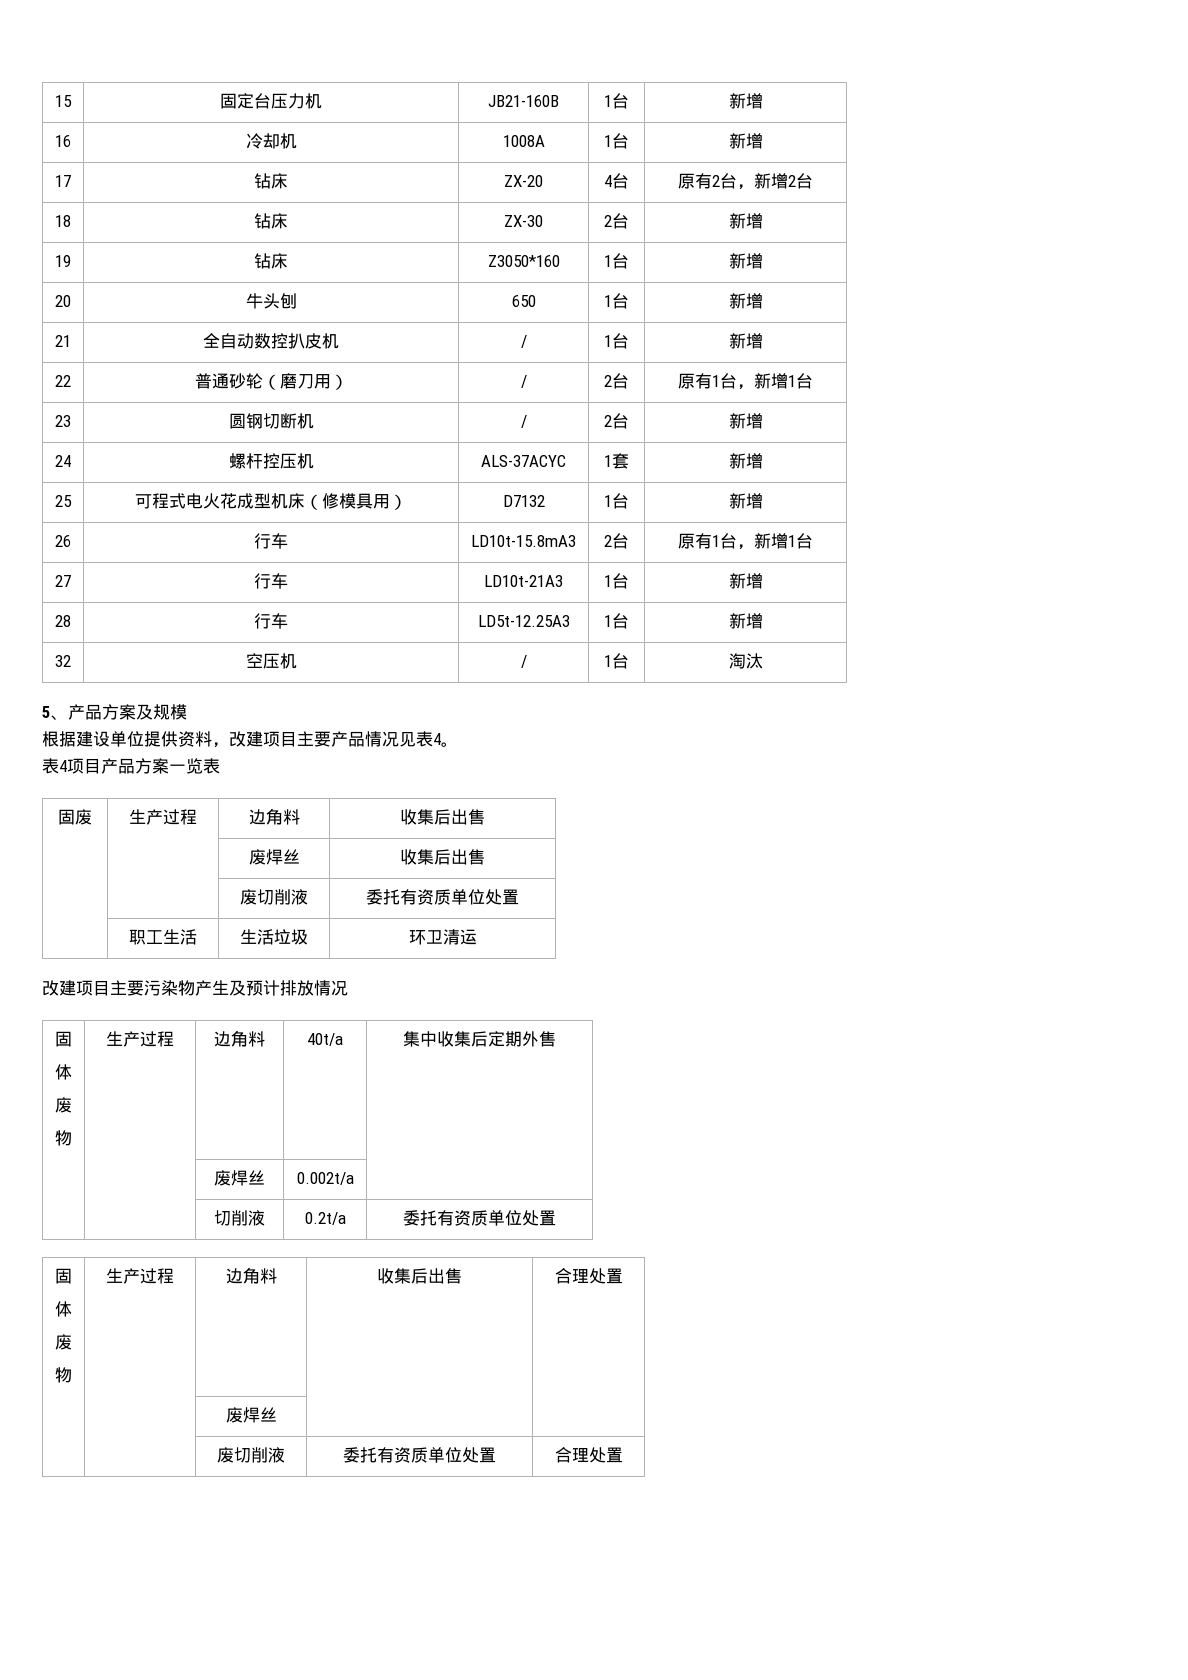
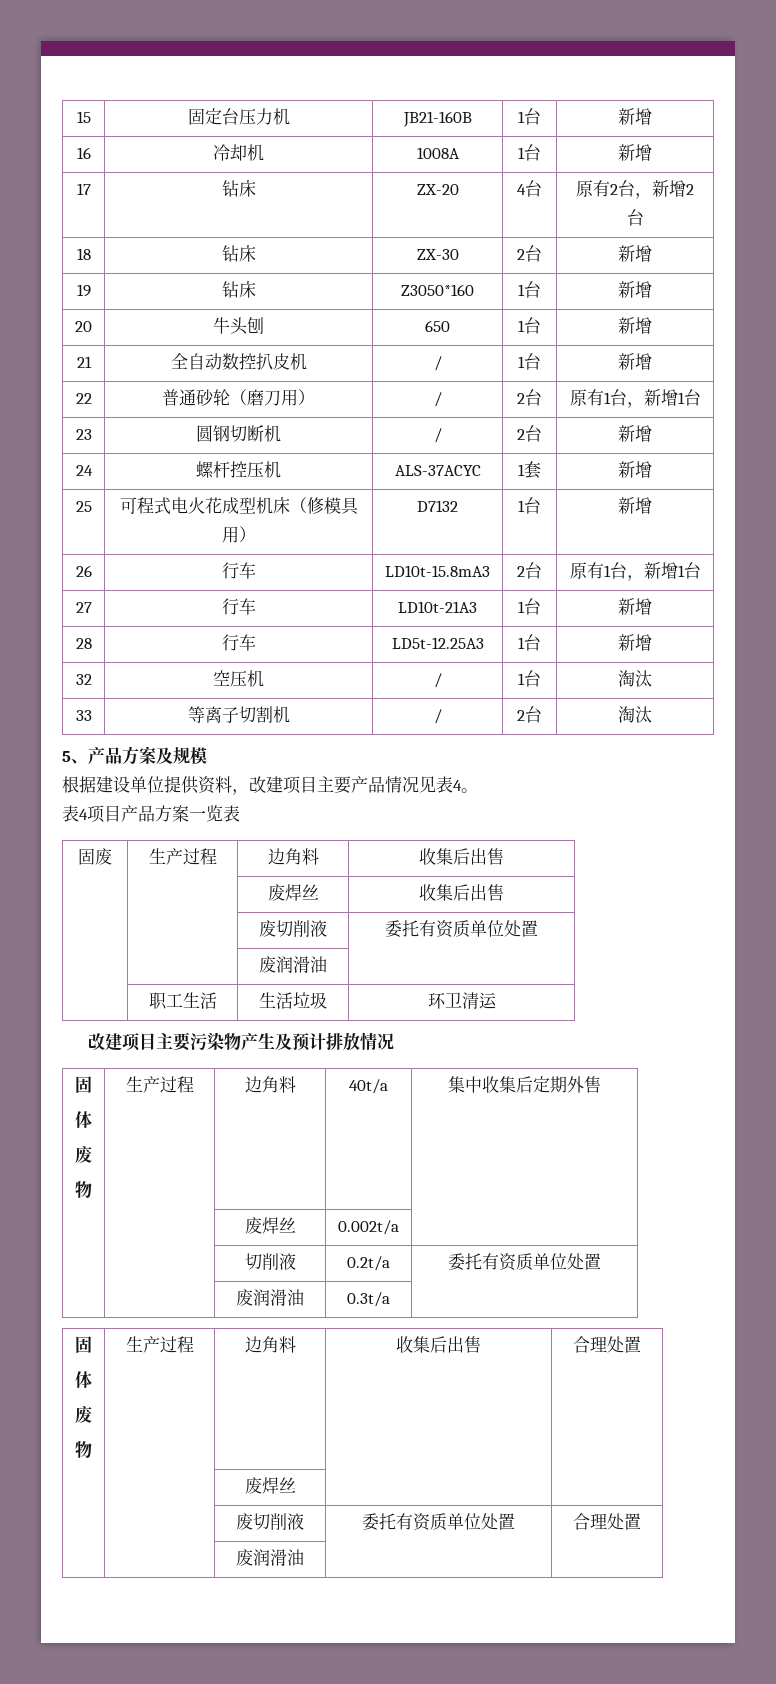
+ 33 | 等离子切割机 | / | 2台 | 淘汰
  | | 废焊丝 | 收集后出售
  | | 废切削液 | 委托有资质单位处置
+ | | 废润滑油 |
+ | | 废润滑油 | 0.3t/a |
+ | | 废润滑油 | |

